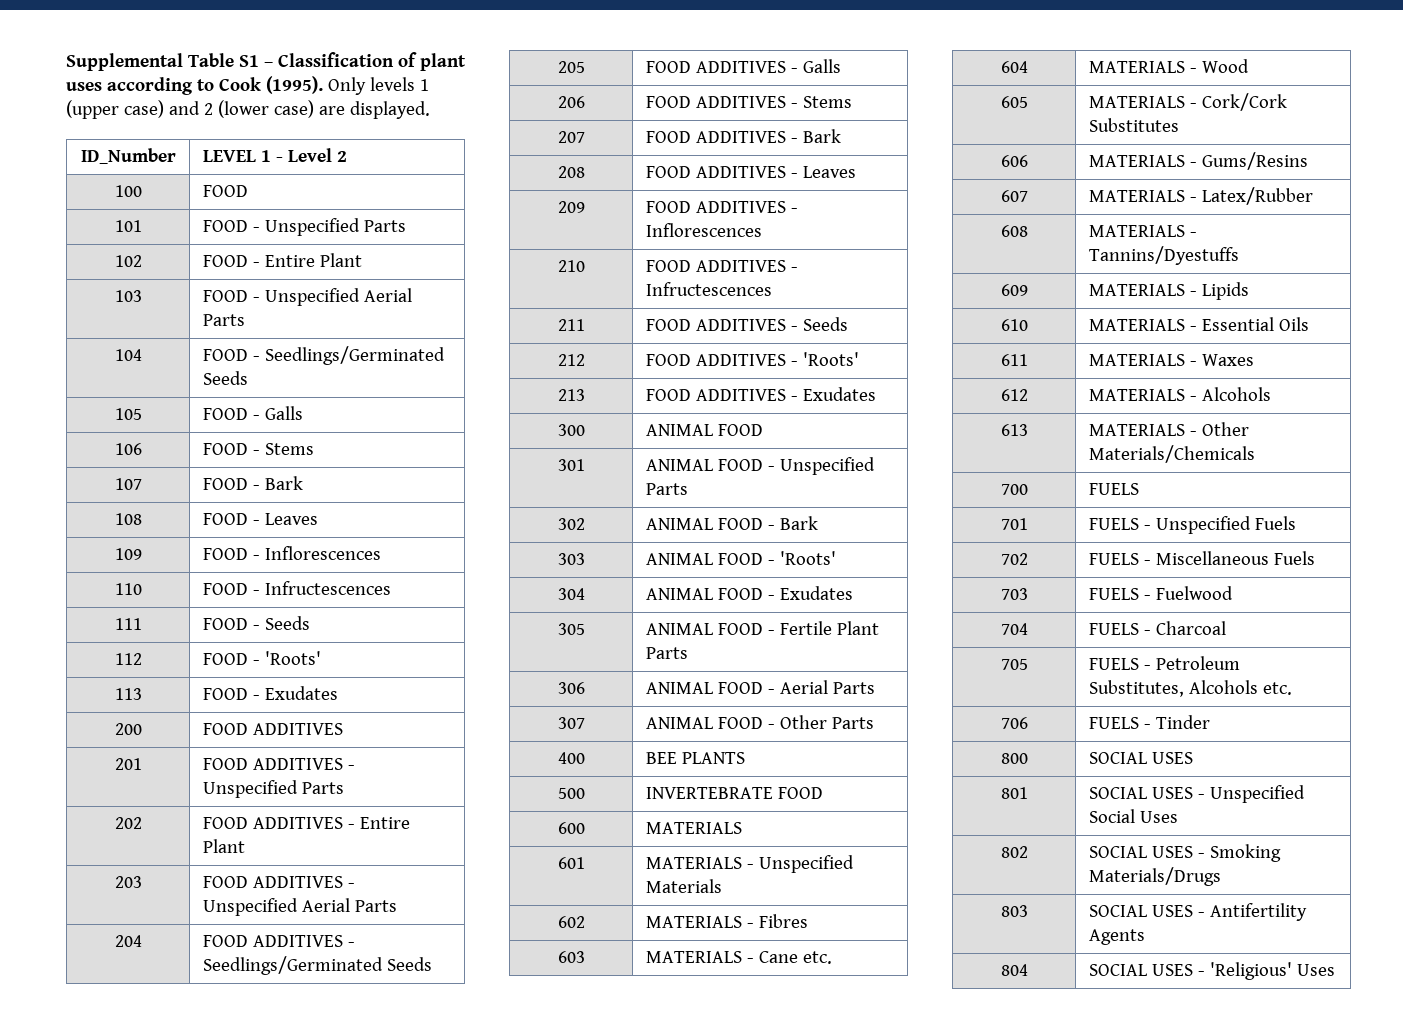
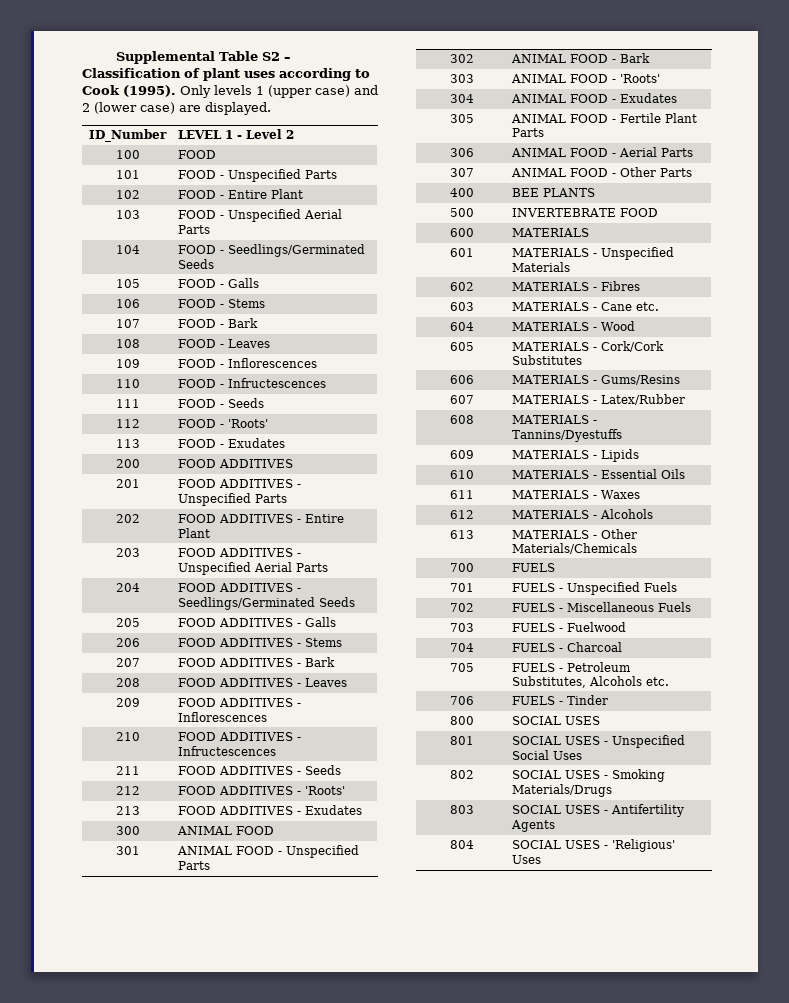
- Supplemental Table S1 – Classification of plant uses according to Cook (1995).
+ Supplemental Table S2 – Classification of plant uses according to Cook (1995).

